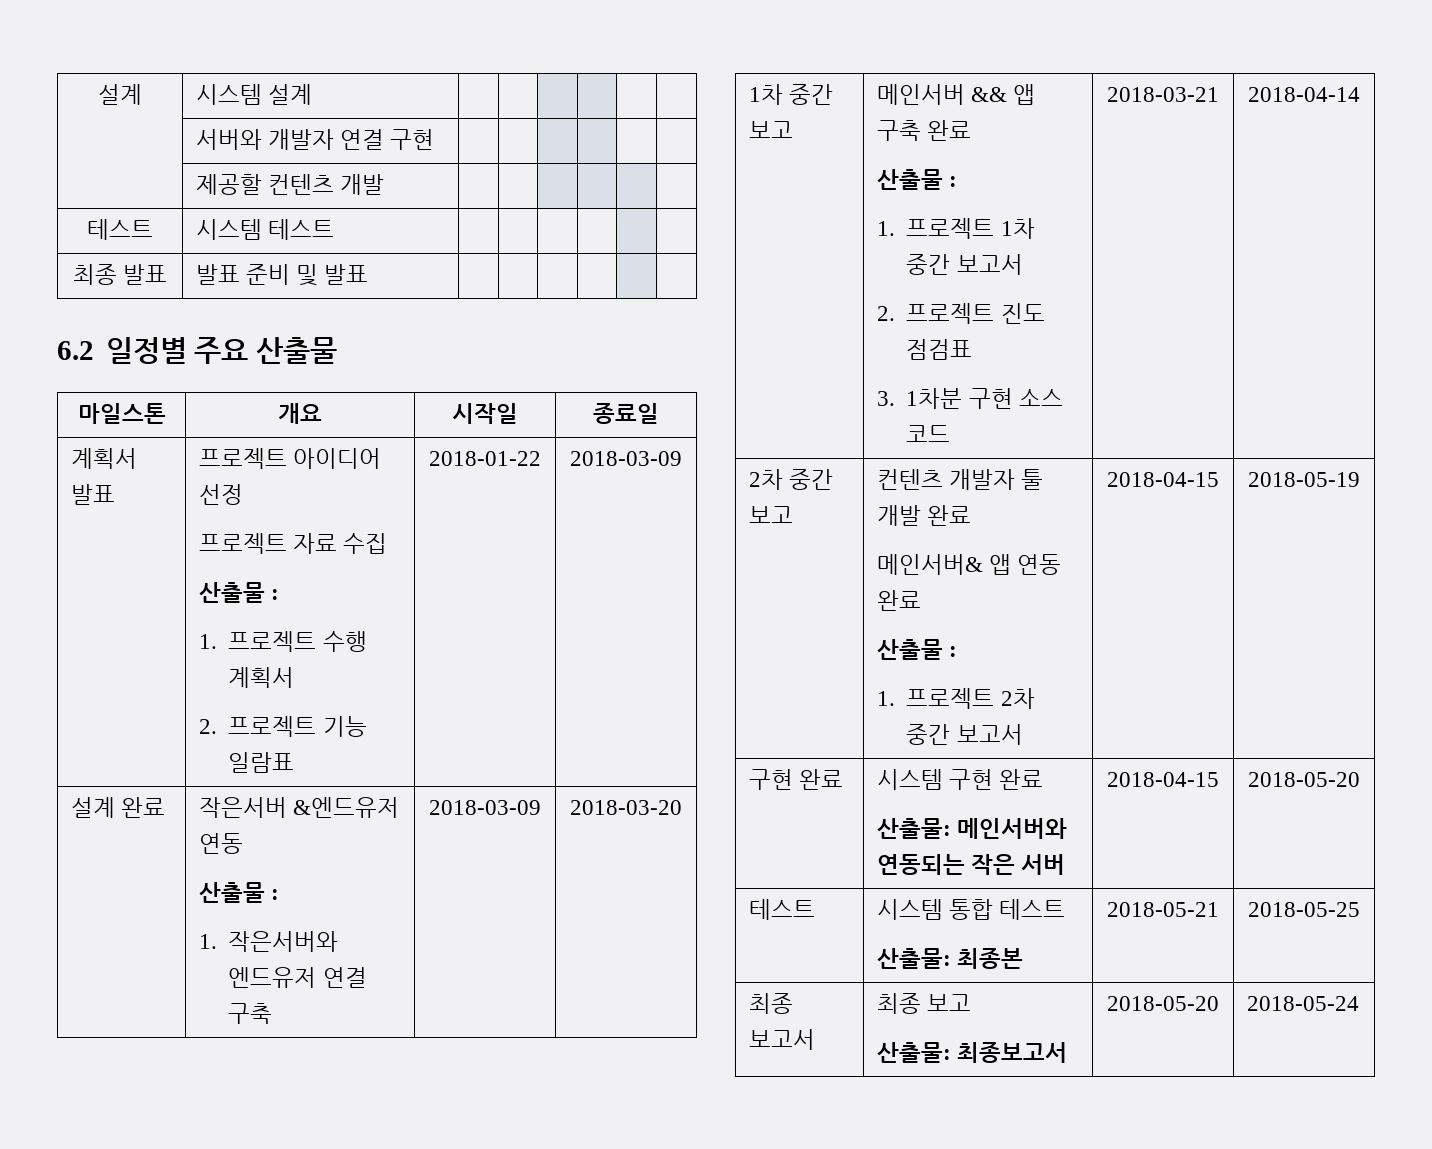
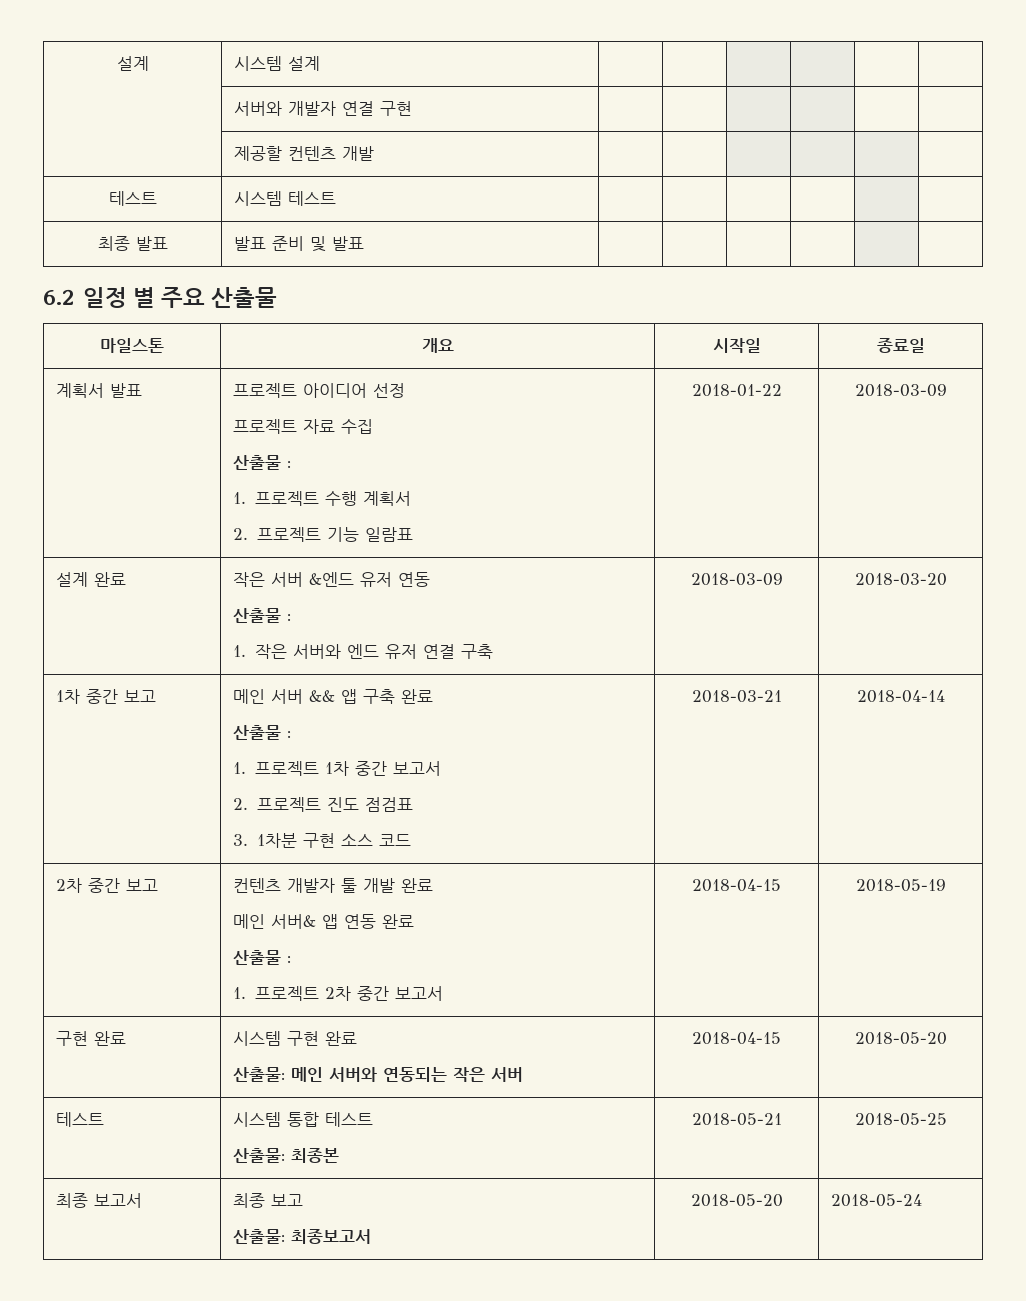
- 6.2 일정별 주요 산출물
+ 6.2 일정 별 주요 산출물
- 설계 완료 | 작은서버 &엔드유저 연동
+ 설계 완료 | 작은 서버 &엔드 유저 연동
  산출물 :
- 1. 작은서버와 엔드유저 연결 구축 | 2018-03-09 | 2018-03-20
+ 1. 작은 서버와 엔드 유저 연결 구축 | 2018-03-09 | 2018-03-20
- 1차 중간 보고 | 메인서버 && 앱 구축 완료
+ 1차 중간 보고 | 메인 서버 && 앱 구축 완료
  2차 중간 보고 | 컨텐츠 개발자 툴 개발 완료
- 메인서버& 앱 연동 완료
+ 메인 서버& 앱 연동 완료
  구현 완료 | 시스템 구현 완료
- 산출물: 메인서버와 연동되는 작은 서버 | 2018-04-15 | 2018-05-20
+ 산출물: 메인 서버와 연동되는 작은 서버 | 2018-04-15 | 2018-05-20

